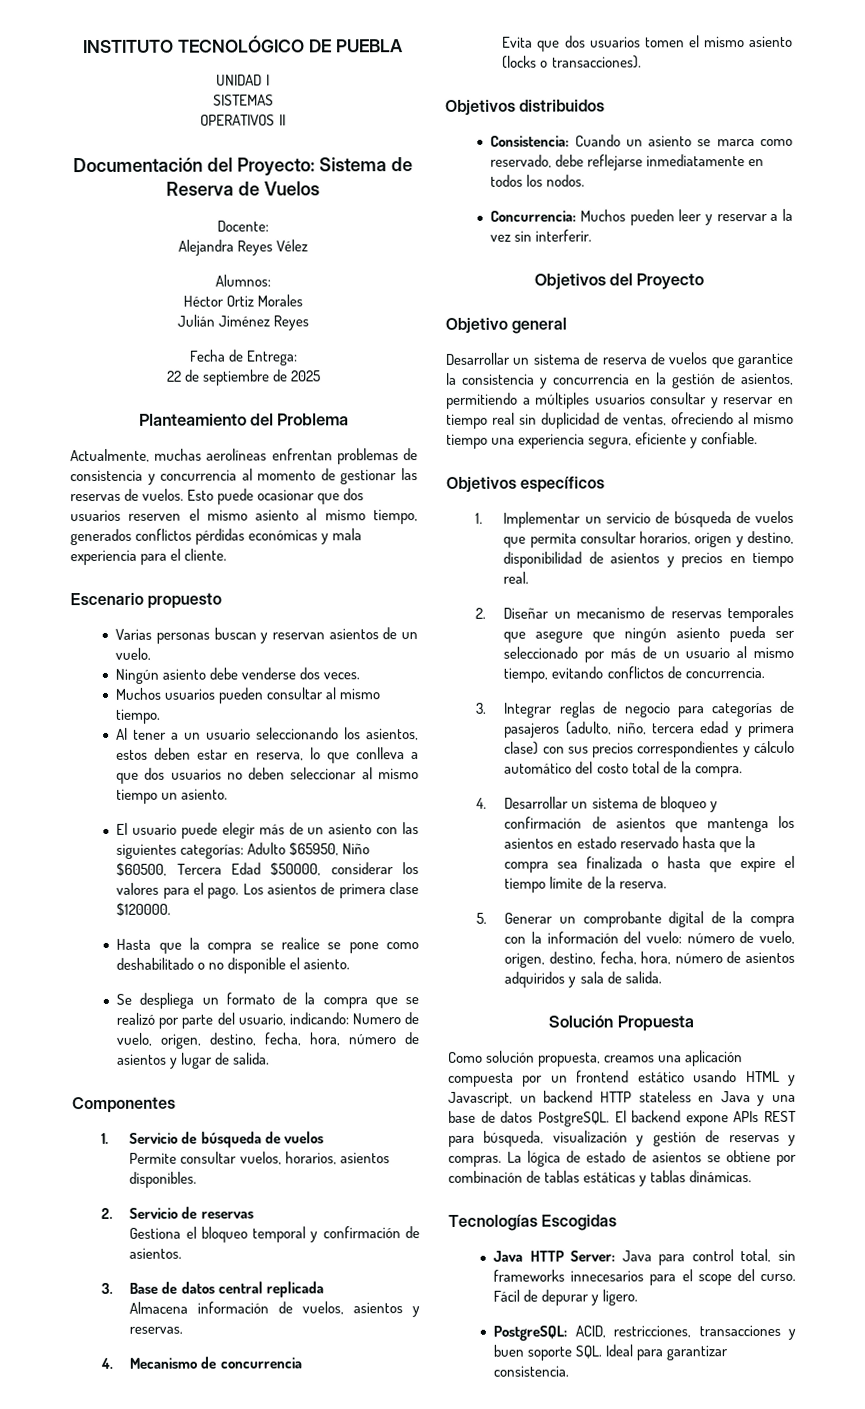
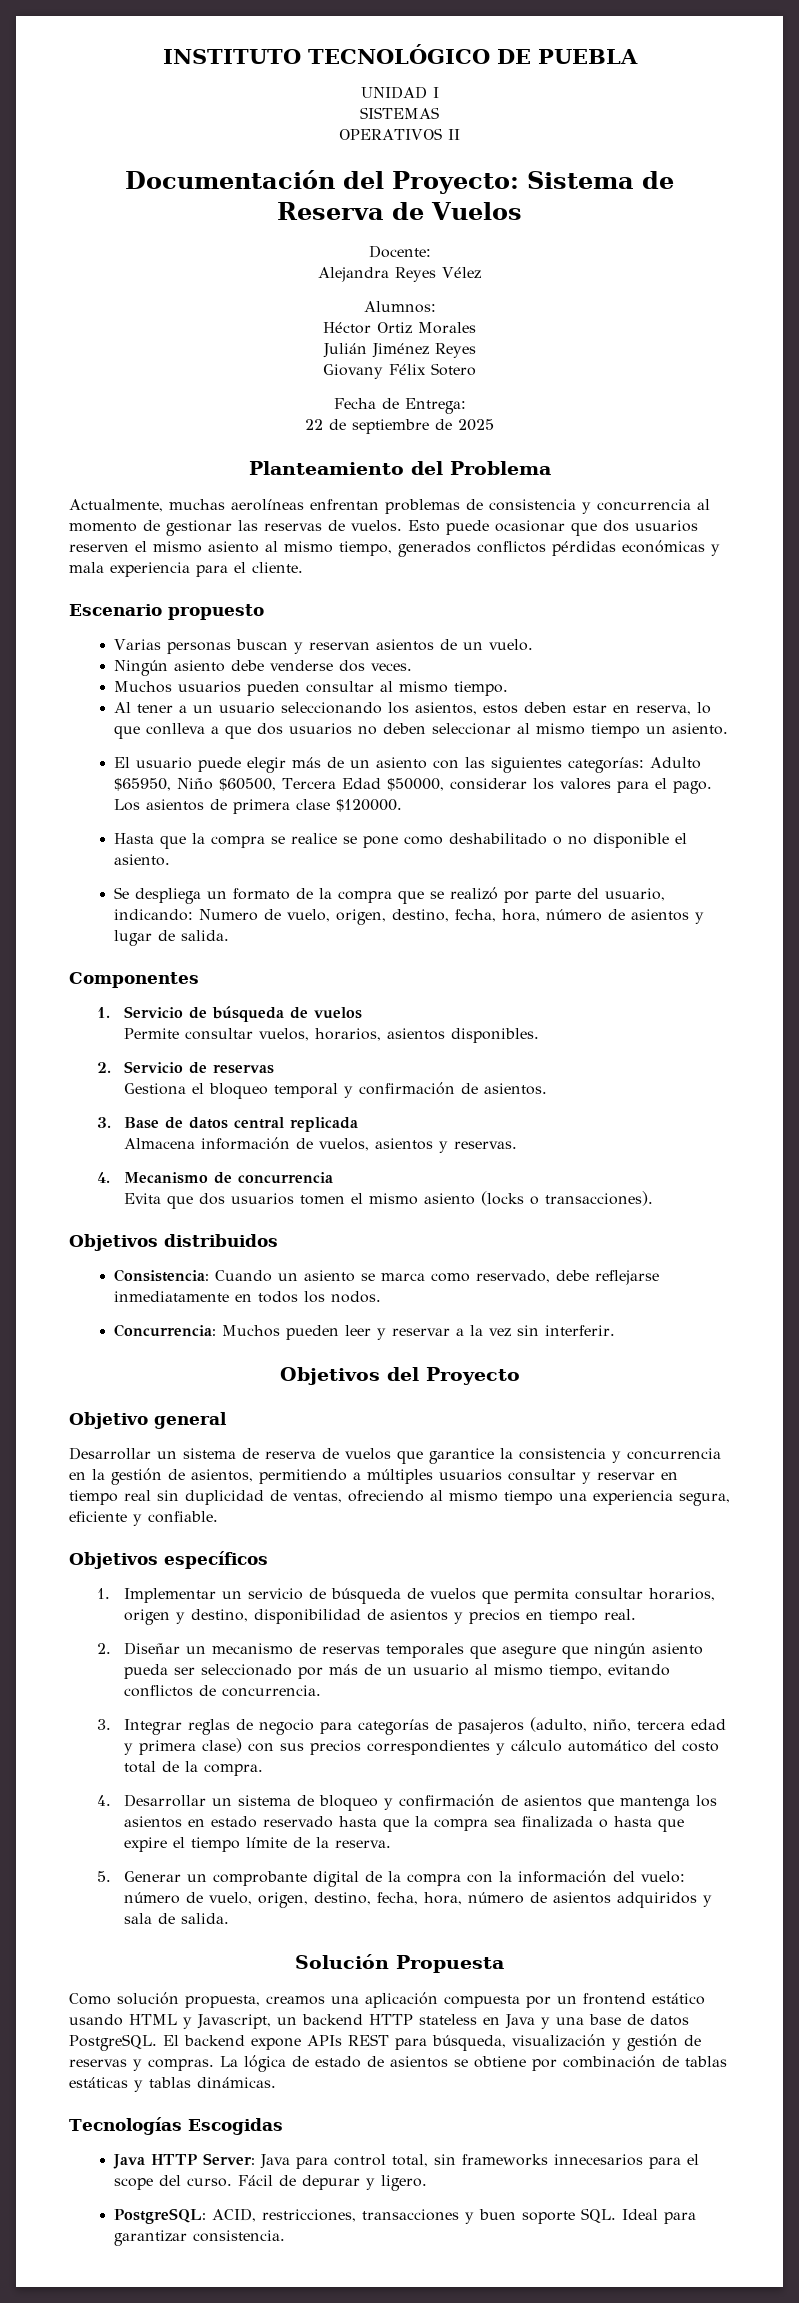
+ Giovany Félix Sotero

